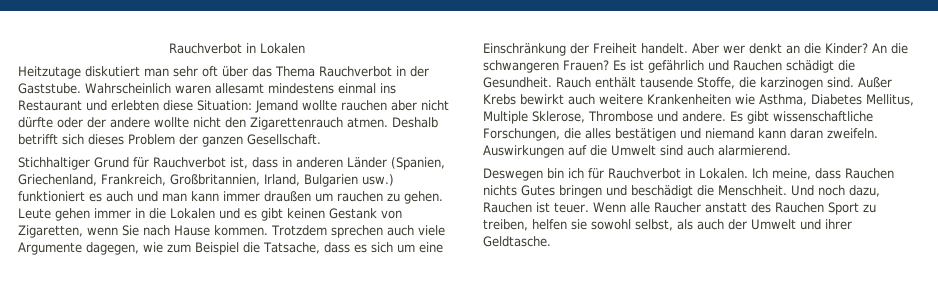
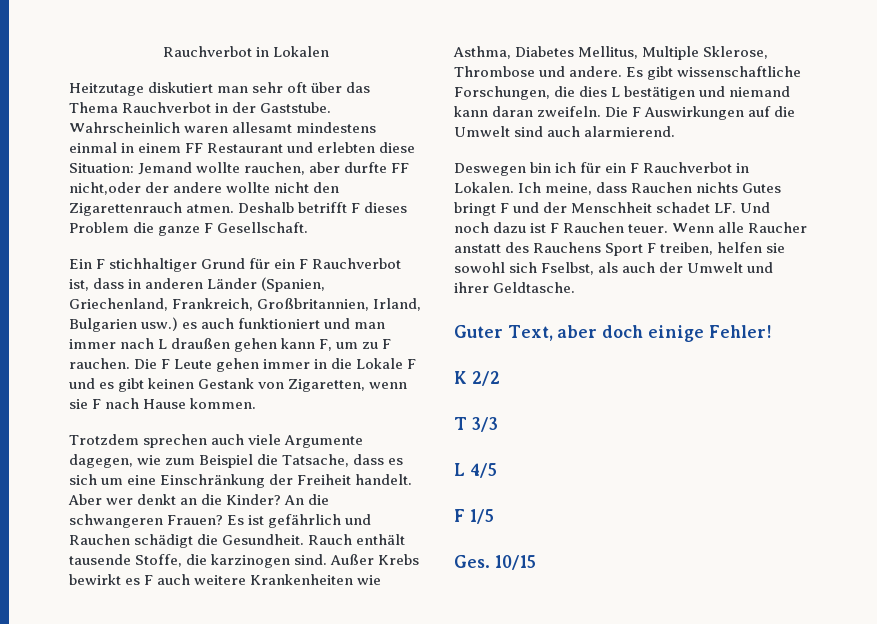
- Wahrscheinlich waren allesamt mindestens einmal ins Restaurant und erlebten diese Situation: Jemand wollte rauchen aber nicht dürfte oder der andere wollte nicht den Zigarettenrauch atmen.
+ Wahrscheinlich waren allesamt mindestens einmal in einem FF Restaurant und erlebten diese Situation: Jemand wollte rauchen, aber durfte FF nicht,oder der andere wollte nicht den Zigarettenrauch atmen.
- Deshalb betrifft sich dieses Problem der ganzen Gesellschaft.
- Stichhaltiger Grund für Rauchverbot ist, dass in anderen Länder (Spanien, Griechenland, Frankreich, Großbritannien, Irland, Bulgarien usw.) funktioniert es auch und man kann immer draußen um rauchen zu gehen. Leute gehen immer in die Lokalen und es gibt keinen Gestank von Zigaretten, wenn Sie nach Hause kommen. Trotzdem sprechen auch viele Argumente dagegen, wie zum Beispiel die Tatsache, dass es sich um eine Einschränkung der Freiheit handelt.
+ Deshalb betrifft F dieses Problem die ganze F Gesellschaft.
+ Ein F stichhaltiger Grund für ein F Rauchverbot ist, dass in anderen Länder (Spanien, Griechenland, Frankreich, Großbritannien, Irland, Bulgarien usw.) es auch funktioniert und man immer nach L draußen gehen kann F, um zu F rauchen. Die F Leute gehen immer in die Lokale F und es gibt keinen Gestank von Zigaretten, wenn sie F nach Hause kommen.
+ Trotzdem sprechen auch viele Argumente dagegen, wie zum Beispiel die Tatsache, dass es sich um eine Einschränkung der Freiheit handelt.
- Außer Krebs bewirkt auch weitere Krankenheiten wie Asthma, Diabetes Mellitus, Multiple Sklerose, Thrombose und andere.
+ Außer Krebs bewirkt es F auch weitere Krankenheiten wie Asthma, Diabetes Mellitus, Multiple Sklerose, Thrombose und andere.
- Es gibt wissenschaftliche Forschungen, die alles bestätigen und niemand kann daran zweifeln.
+ Es gibt wissenschaftliche Forschungen, die dies L bestätigen und niemand kann daran zweifeln.
- Auswirkungen auf die Umwelt sind auch alarmierend.
+ Die F Auswirkungen auf die Umwelt sind auch alarmierend.
- Deswegen bin ich für Rauchverbot in Lokalen.
+ Deswegen bin ich für ein F Rauchverbot in Lokalen.
- Ich meine, dass Rauchen nichts Gutes bringen und beschädigt die Menschheit. Und noch dazu, Rauchen ist teuer.
+ Ich meine, dass Rauchen nichts Gutes bringt F und der Menschheit schadet LF. Und noch dazu ist F Rauchen teuer.
- Wenn alle Raucher anstatt des Rauchen Sport zu treiben, helfen sie sowohl selbst, als auch der Umwelt und ihrer Geldtasche.
+ Wenn alle Raucher anstatt des Rauchens Sport F treiben, helfen sie sowohl sich Fselbst, als auch der Umwelt und ihrer Geldtasche.
+ Guter Text, aber doch einige Fehler!
+ K 2/2
+ T 3/3
+ L 4/5
+ F 1/5
+ Ges. 10/15

